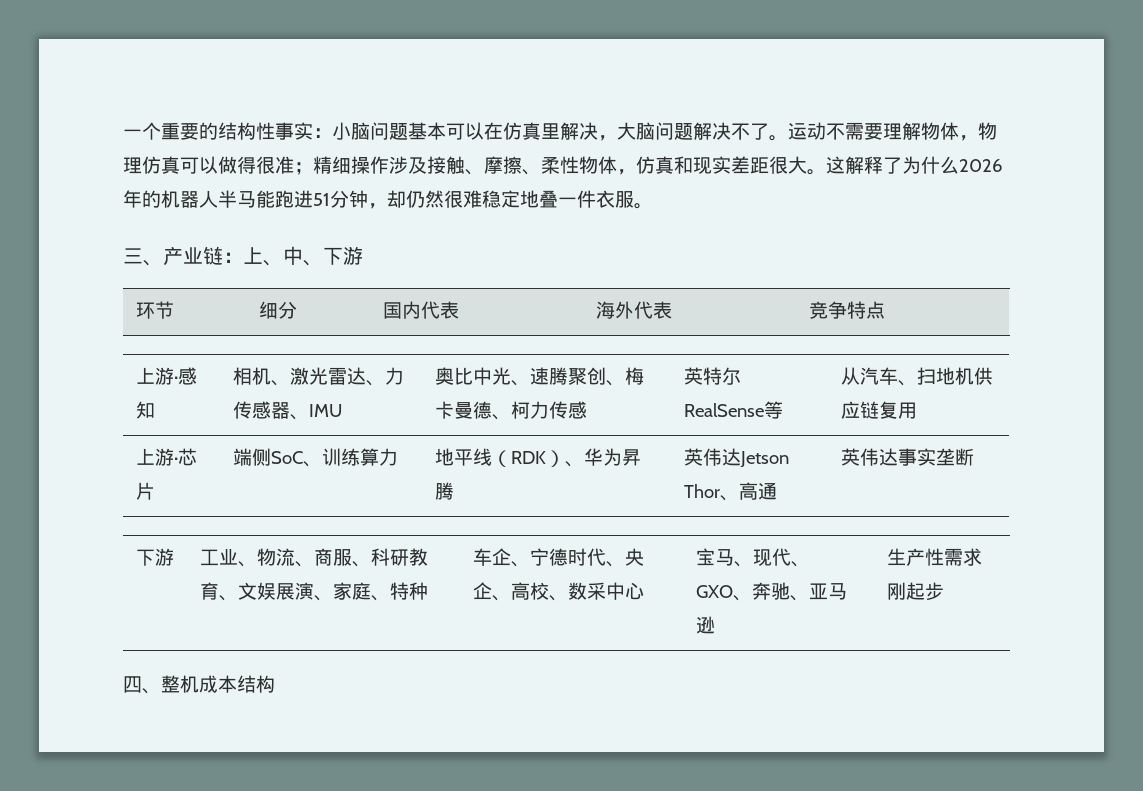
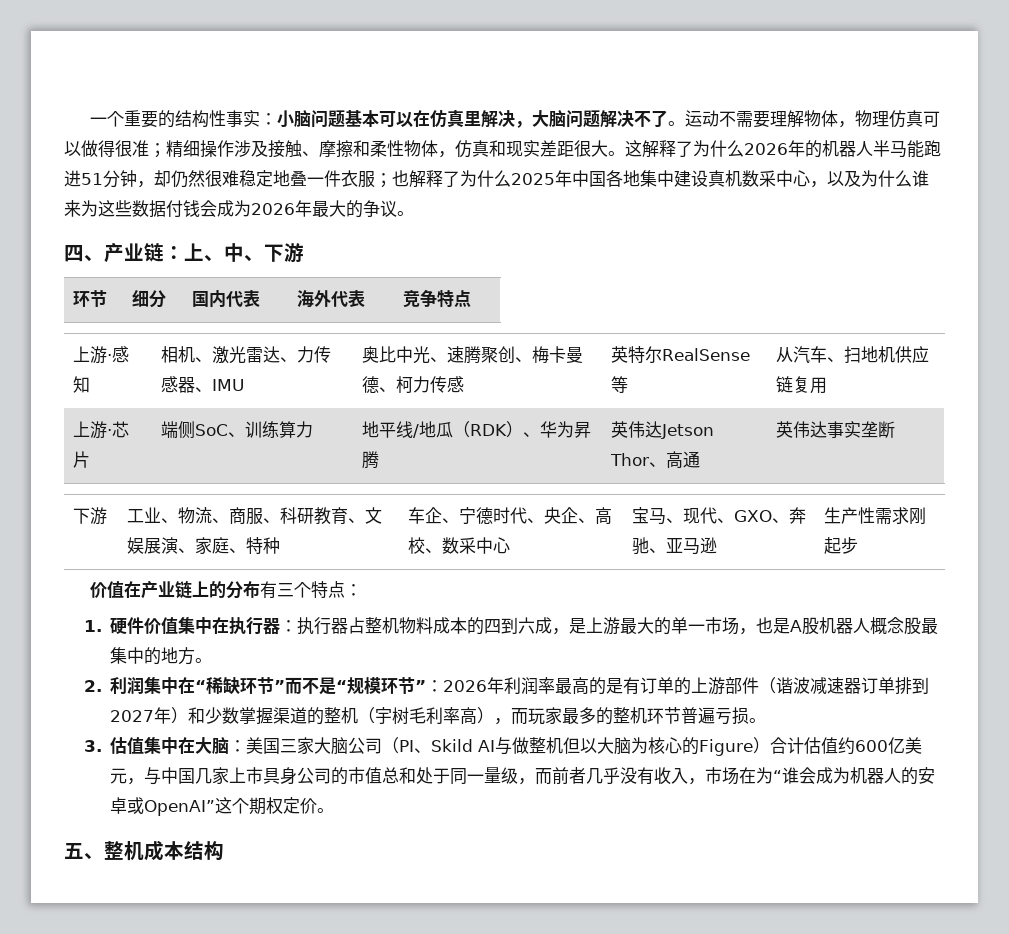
- 运动不需要理解物体，物理仿真可以做得很准；精细操作涉及接触、摩擦、柔性物体，仿真和现实差距很大。
+ 运动不需要理解物体，物理仿真可以做得很准；精细操作涉及接触、摩擦和柔性物体，仿真和现实差距很大。
- 这解释了为什么2026年的机器人半马能跑进51分钟，却仍然很难稳定地叠一件衣服。
- 三、产业链：上、中、下游
+ 这解释了为什么2026年的机器人半马能跑进51分钟，却仍然很难稳定地叠一件衣服；也解释了为什么2025年中国各地集中建设真机数采中心，以及为什么谁来为这些数据付钱会成为2026年最大的争议。
+ 四、产业链：上、中、下游
- 上游·芯片 | 端侧SoC、训练算力 | 地平线（RDK）、华为昇腾 | 英伟达Jetson Thor、高通 | 英伟达事实垄断
+ 上游·芯片 | 端侧SoC、训练算力 | 地平线/地瓜（RDK）、华为昇腾 | 英伟达Jetson Thor、高通 | 英伟达事实垄断
- 四、整机成本结构
+ 价值在产业链上的分布有三个特点：
+ 1.硬件价值集中在执行器：执行器占整机物料成本的四到六成，是上游最大的单一市场，也是A股机器人概念股最集中的地方。
+ 2.利润集中在“稀缺环节”而不是“规模环节”：2026年利润率最高的是有订单的上游部件（谐波减速器订单排到2027年）和少数掌握渠道的整机（宇树毛利率高），而玩家最多的整机环节普遍亏损。
+ 3.估值集中在大脑：美国三家大脑公司（PI、Skild AI与做整机但以大脑为核心的Figure）合计估值约600亿美元，与中国几家上市具身公司的市值总和处于同一量级，而前者几乎没有收入，市场在为“谁会成为机器人的安卓或OpenAI”这个期权定价。
+ 五、整机成本结构

